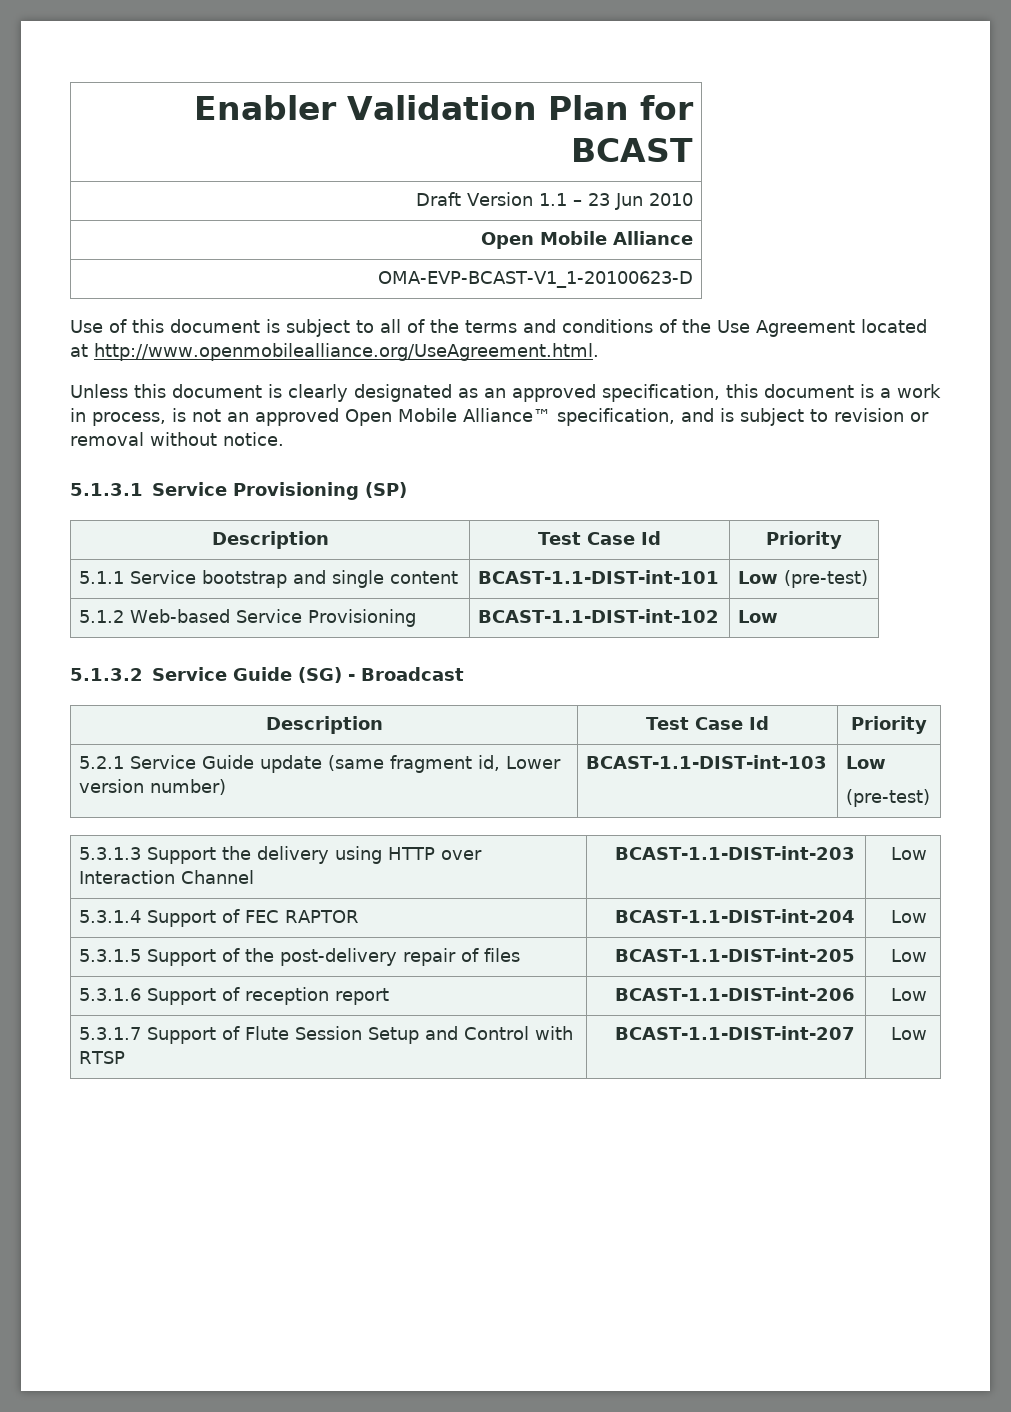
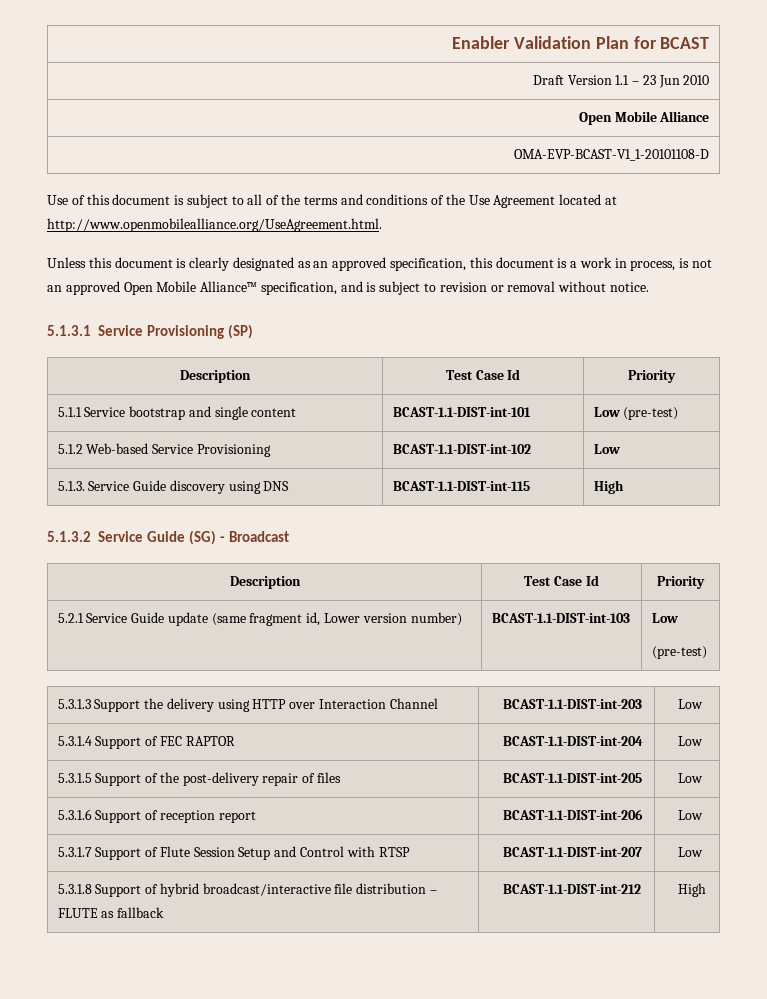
- OMA-EVP-BCAST-V1_1-20100623-D
+ OMA-EVP-BCAST-V1_1-20101108-D
+ 5.1.3. Service Guide discovery using DNS | BCAST-1.1-DIST-int-115 | High
+ 5.3.1.8 Support of hybrid broadcast/interactive file distribution – FLUTE as fallback | BCAST-1.1-DIST-int-212 | High

